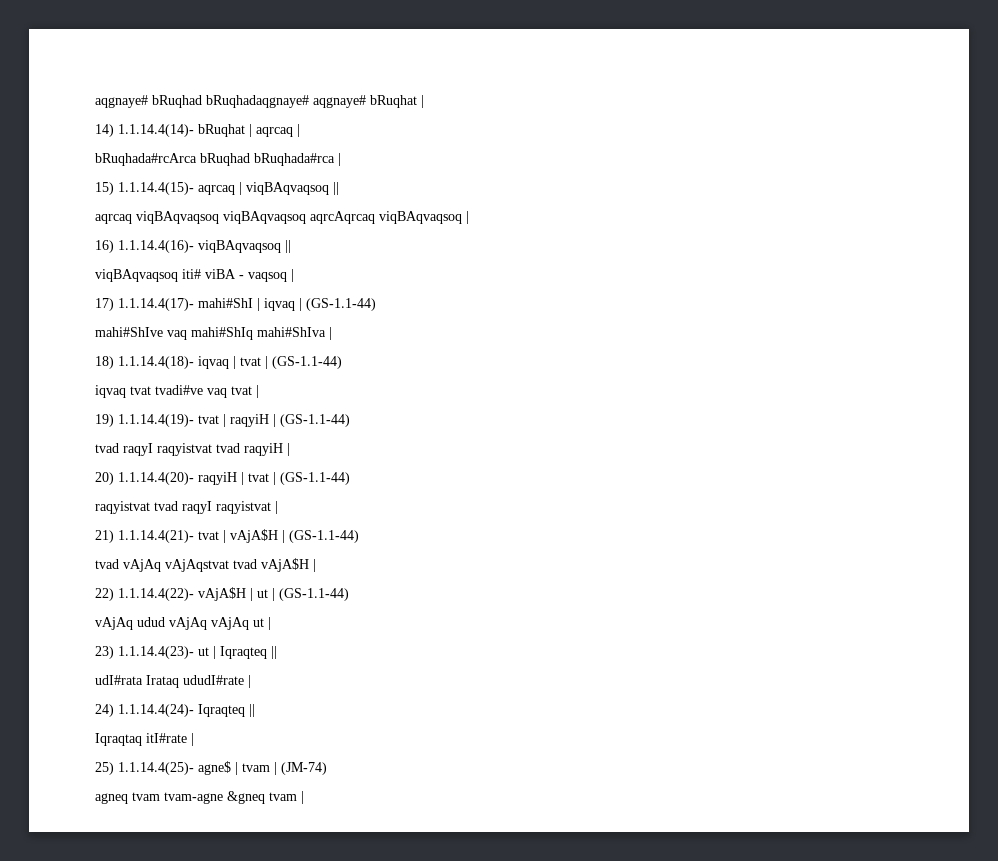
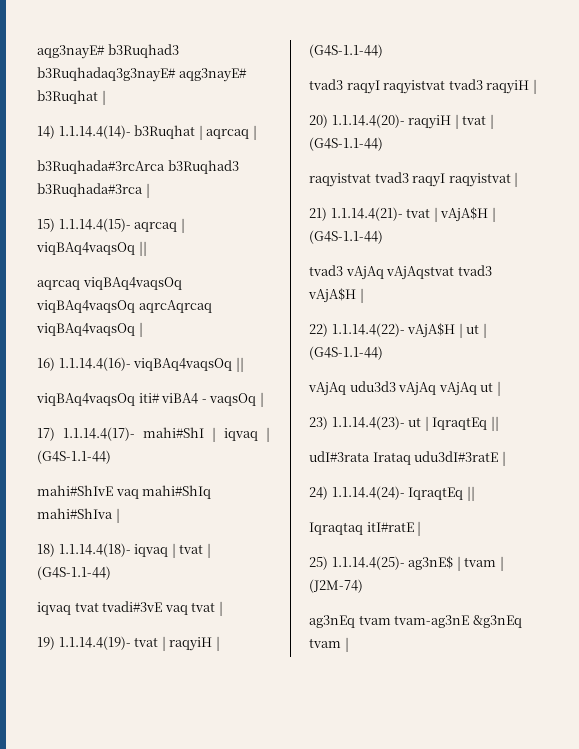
- aqgnaye# bRuqhad bRuqhadaqgnaye# aqgnaye# bRuqhat |
+ aqg3nayE# b3Ruqhad3 b3Ruqhadaq3g3nayE# aqg3nayE# b3Ruqhat |
- 14) 1.1.14.4(14)- bRuqhat | aqrcaq |
+ 14) 1.1.14.4(14)- b3Ruqhat | aqrcaq |
- bRuqhada#rcArca bRuqhad bRuqhada#rca |
+ b3Ruqhada#3rcArca b3Ruqhad3 b3Ruqhada#3rca |
- 15) 1.1.14.4(15)- aqrcaq | viqBAqvaqsoq ||
+ 15) 1.1.14.4(15)- aqrcaq | viqBAq4vaqsOq ||
- aqrcaq viqBAqvaqsoq viqBAqvaqsoq aqrcAqrcaq viqBAqvaqsoq |
+ aqrcaq viqBAq4vaqsOq viqBAq4vaqsOq aqrcAqrcaq viqBAq4vaqsOq |
- 16) 1.1.14.4(16)- viqBAqvaqsoq ||
- viqBAqvaqsoq iti# viBA - vaqsoq |
+ 16) 1.1.14.4(16)- viqBAq4vaqsOq ||
+ viqBAq4vaqsOq iti# viBA4 - vaqsOq |
- 17) 1.1.14.4(17)- mahi#ShI | iqvaq | (GS-1.1-44)
- mahi#ShIve vaq mahi#ShIq mahi#ShIva |
+ 17) 1.1.14.4(17)- mahi#ShI | iqvaq | (G4S-1.1-44)
+ mahi#ShIvE vaq mahi#ShIq mahi#ShIva |
- 18) 1.1.14.4(18)- iqvaq | tvat | (GS-1.1-44)
+ 18) 1.1.14.4(18)- iqvaq | tvat | (G4S-1.1-44)
- iqvaq tvat tvadi#ve vaq tvat |
+ iqvaq tvat tvadi#3vE vaq tvat |
- 19) 1.1.14.4(19)- tvat | raqyiH | (GS-1.1-44)
- tvad raqyI raqyistvat tvad raqyiH |
+ 19) 1.1.14.4(19)- tvat | raqyiH | (G4S-1.1-44)
+ tvad3 raqyI raqyistvat tvad3 raqyiH |
- 20) 1.1.14.4(20)- raqyiH | tvat | (GS-1.1-44)
- raqyistvat tvad raqyI raqyistvat |
+ 20) 1.1.14.4(20)- raqyiH | tvat | (G4S-1.1-44)
+ raqyistvat tvad3 raqyI raqyistvat |
- 21) 1.1.14.4(21)- tvat | vAjA$H | (GS-1.1-44)
- tvad vAjAq vAjAqstvat tvad vAjA$H |
+ 21) 1.1.14.4(21)- tvat | vAjA$H | (G4S-1.1-44)
+ tvad3 vAjAq vAjAqstvat tvad3 vAjA$H |
- 22) 1.1.14.4(22)- vAjA$H | ut | (GS-1.1-44)
- vAjAq udud vAjAq vAjAq ut |
+ 22) 1.1.14.4(22)- vAjA$H | ut | (G4S-1.1-44)
+ vAjAq udu3d3 vAjAq vAjAq ut |
- 23) 1.1.14.4(23)- ut | Iqraqteq ||
- udI#rata Irataq ududI#rate |
+ 23) 1.1.14.4(23)- ut | IqraqtEq ||
+ udI#3rata Irataq udu3dI#3ratE |
- 24) 1.1.14.4(24)- Iqraqteq ||
+ 24) 1.1.14.4(24)- IqraqtEq ||
- Iqraqtaq itI#rate |
+ Iqraqtaq itI#ratE |
- 25) 1.1.14.4(25)- agne$ | tvam | (JM-74)
- agneq tvam tvam-agne &gneq tvam |
+ 25) 1.1.14.4(25)- ag3nE$ | tvam | (J2M-74)
+ ag3nEq tvam tvam-ag3nE &g3nEq tvam |

